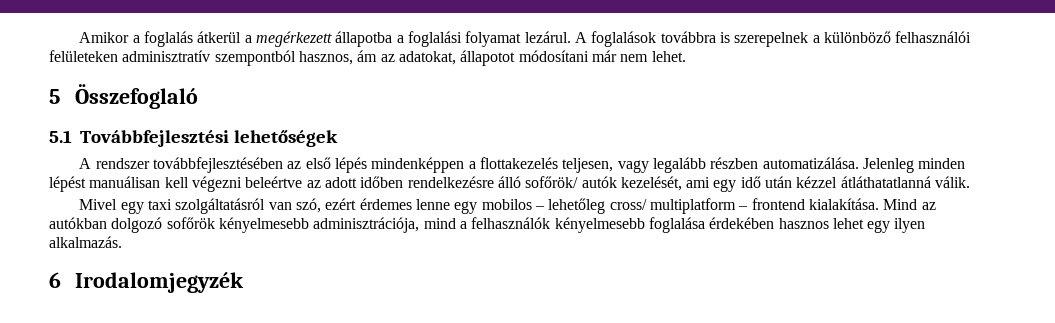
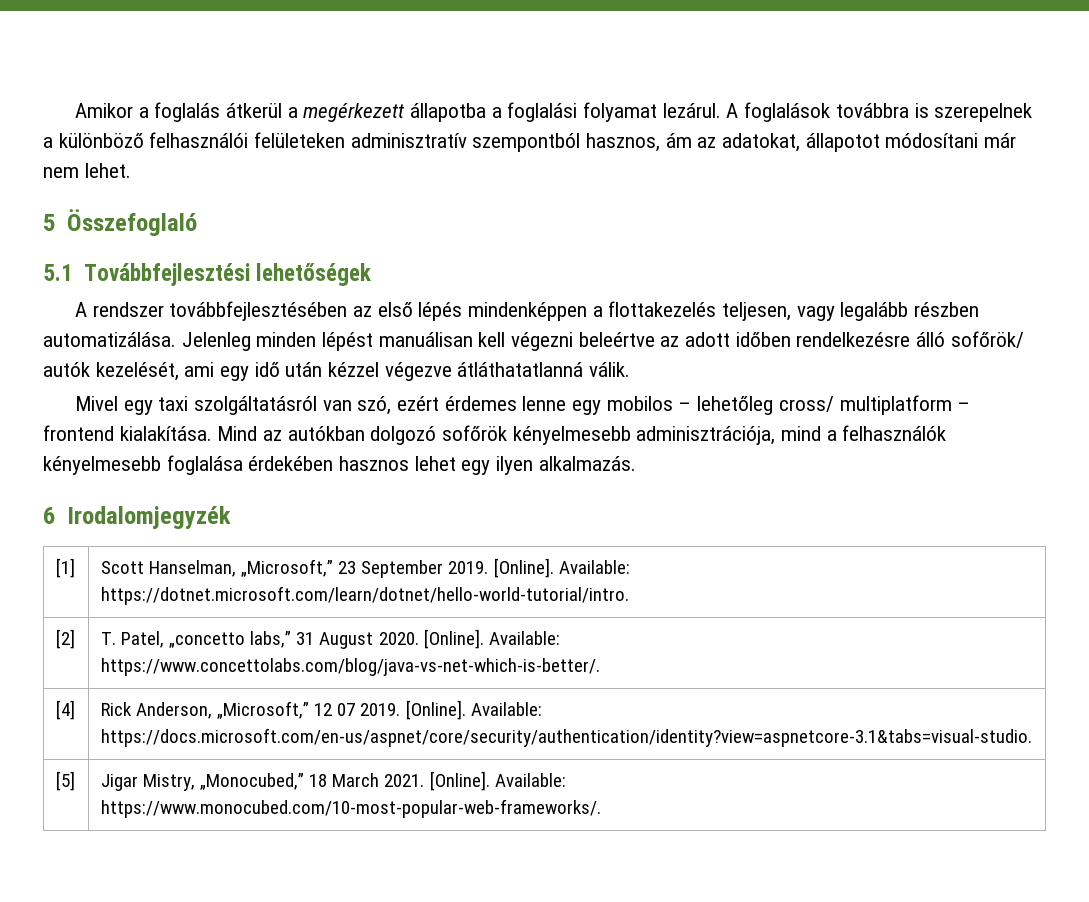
- Jelenleg minden lépést manuálisan kell végezni beleértve az adott időben rendelkezésre álló sofőrök/ autók kezelését, ami egy idő után kézzel átláthatatlanná válik.
+ Jelenleg minden lépést manuálisan kell végezni beleértve az adott időben rendelkezésre álló sofőrök/ autók kezelését, ami egy idő után kézzel végezve átláthatatlanná válik.
+ [1] | Scott Hanselman, „Microsoft,” 23 September 2019. [Online]. Available: https://dotnet.microsoft.com/learn/dotnet/hello-world-tutorial/intro.
+ [2] | T. Patel, „concetto labs,” 31 August 2020. [Online]. Available: https://www.concettolabs.com/blog/java-vs-net-which-is-better/.
+ [4] | Rick Anderson, „Microsoft,” 12 07 2019. [Online]. Available: https://docs.microsoft.com/en-us/aspnet/core/security/authentication/identity?view=aspnetcore-3.1&tabs=visual-studio.
+ [5] | Jigar Mistry, „Monocubed,” 18 March 2021. [Online]. Available: https://www.monocubed.com/10-most-popular-web-frameworks/.

